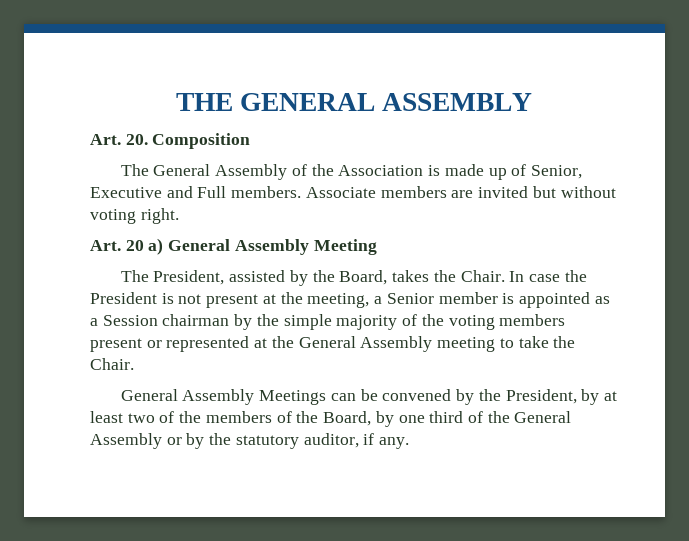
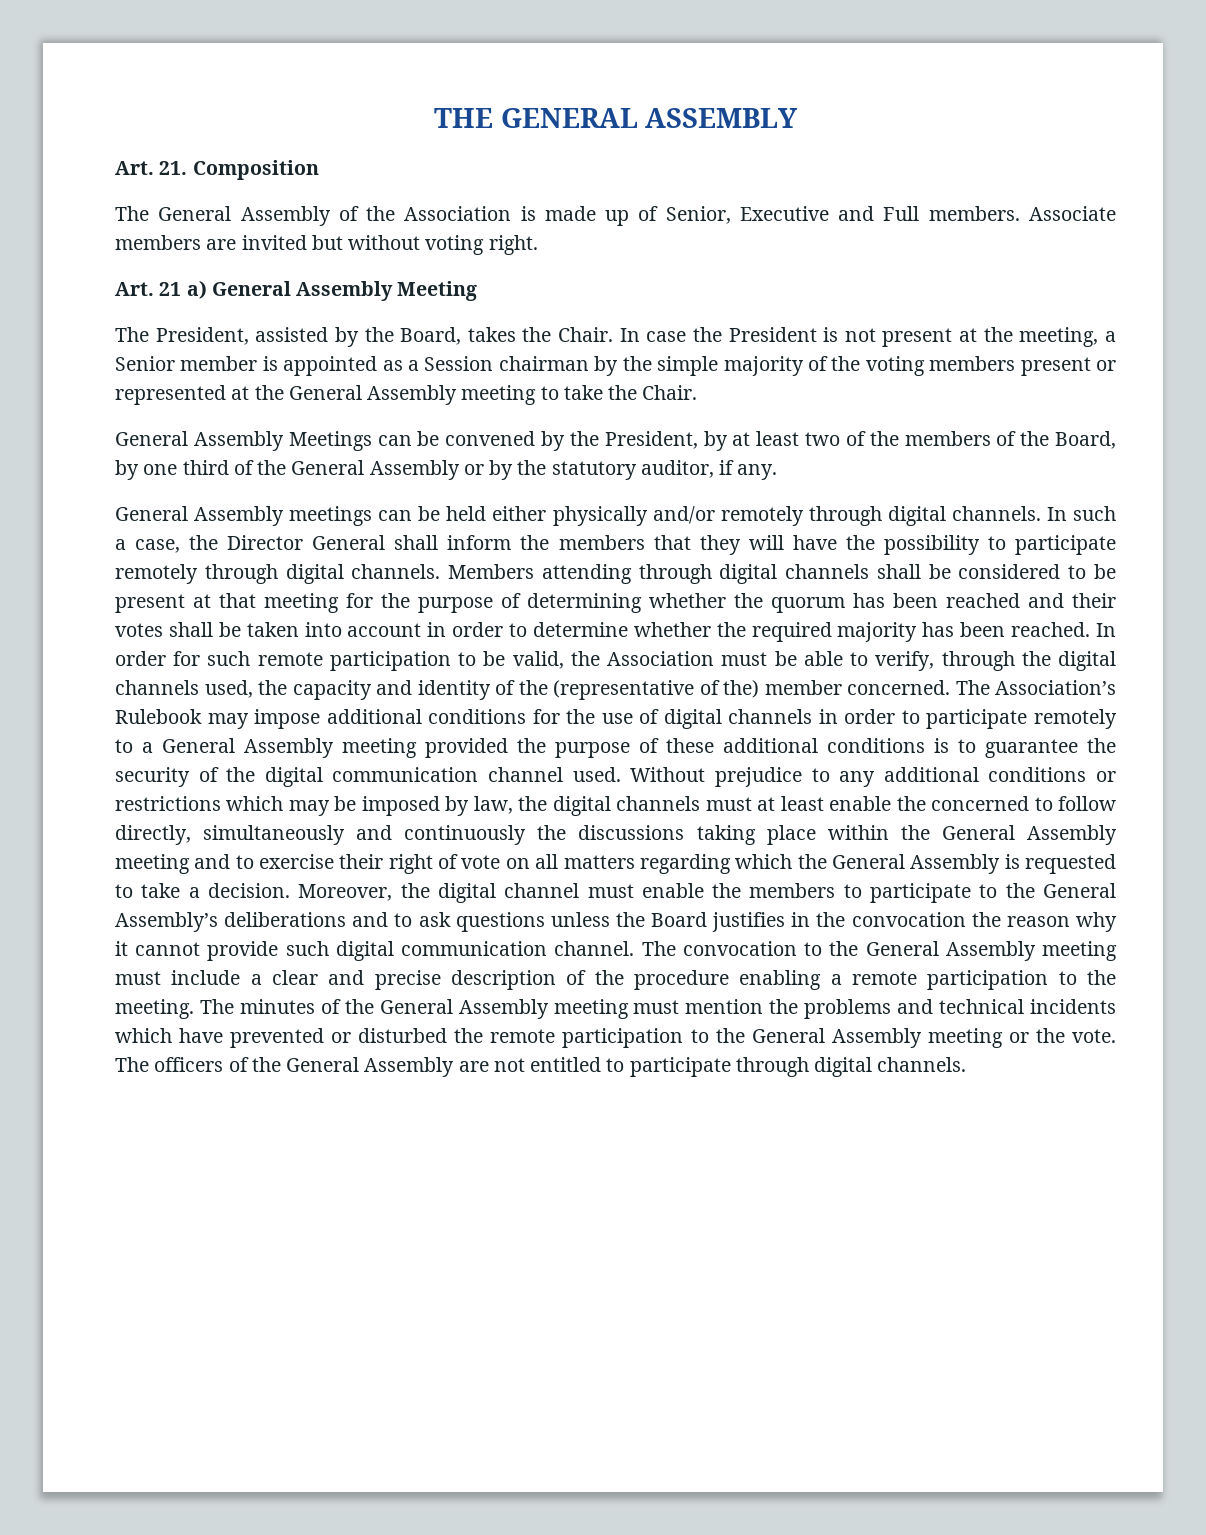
- Art. 20. Composition
+ Art. 21. Composition
- Art. 20 a) General Assembly Meeting
+ Art. 21 a) General Assembly Meeting
+ General Assembly meetings can be held either physically and/or remotely through digital channels. In such a case, the Director General shall inform the members that they will have the possibility to participate remotely through digital channels. Members attending through digital channels shall be considered to be present at that meeting for the purpose of determining whether the quorum has been reached and their votes shall be taken into account in order to determine whether the required majority has been reached. In order for such remote participation to be valid, the Association must be able to verify, through the digital channels used, the capacity and identity of the (representative of the) member concerned. The Association’s Rulebook may impose additional conditions for the use of digital channels in order to participate remotely to a General Assembly meeting provided the purpose of these additional conditions is to guarantee the security of the digital communication channel used. Without prejudice to any additional conditions or restrictions which may be imposed by law, the digital channels must at least enable the concerned to follow directly, simultaneously and continuously the discussions taking place within the General Assembly meeting and to exercise their right of vote on all matters regarding which the General Assembly is requested to take a decision. Moreover, the digital channel must enable the members to participate to the General Assembly’s deliberations and to ask questions unless the Board justifies in the convocation the reason why it cannot provide such digital communication channel. The convocation to the General Assembly meeting must include a clear and precise description of the procedure enabling a remote participation to the meeting. The minutes of the General Assembly meeting must mention the problems and technical incidents which have prevented or disturbed the remote participation to the General Assembly meeting or the vote. The officers of the General Assembly are not entitled to participate through digital channels.

